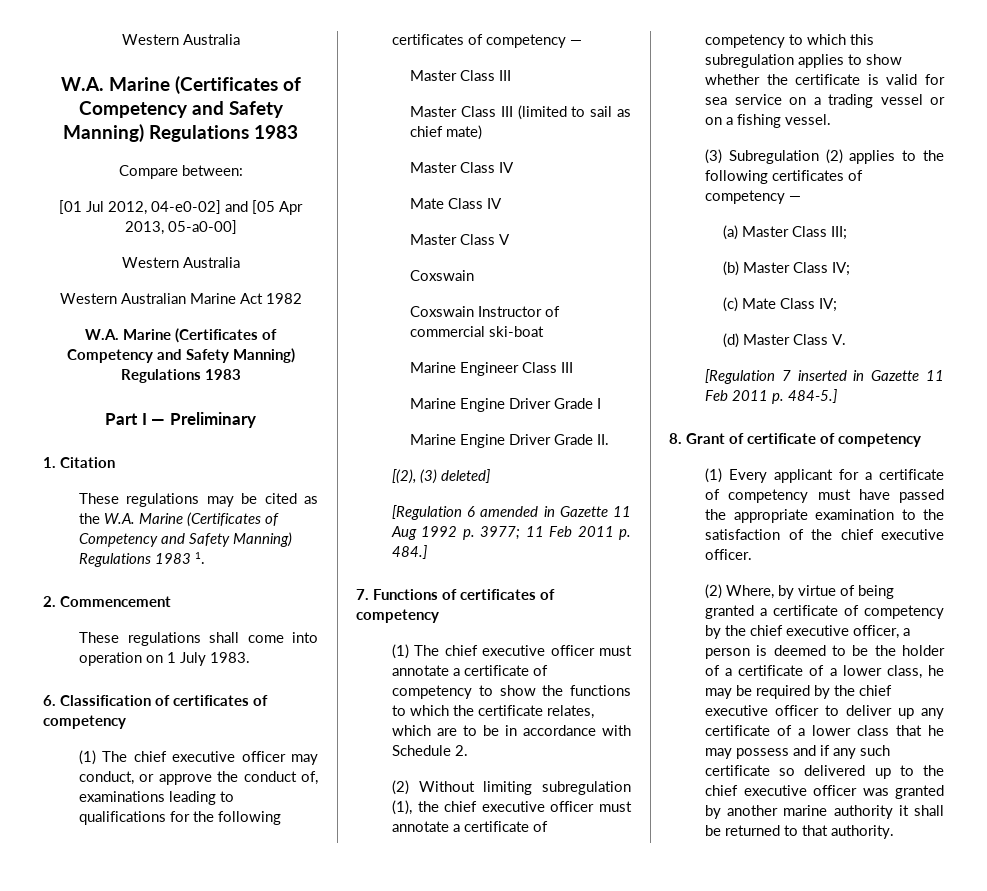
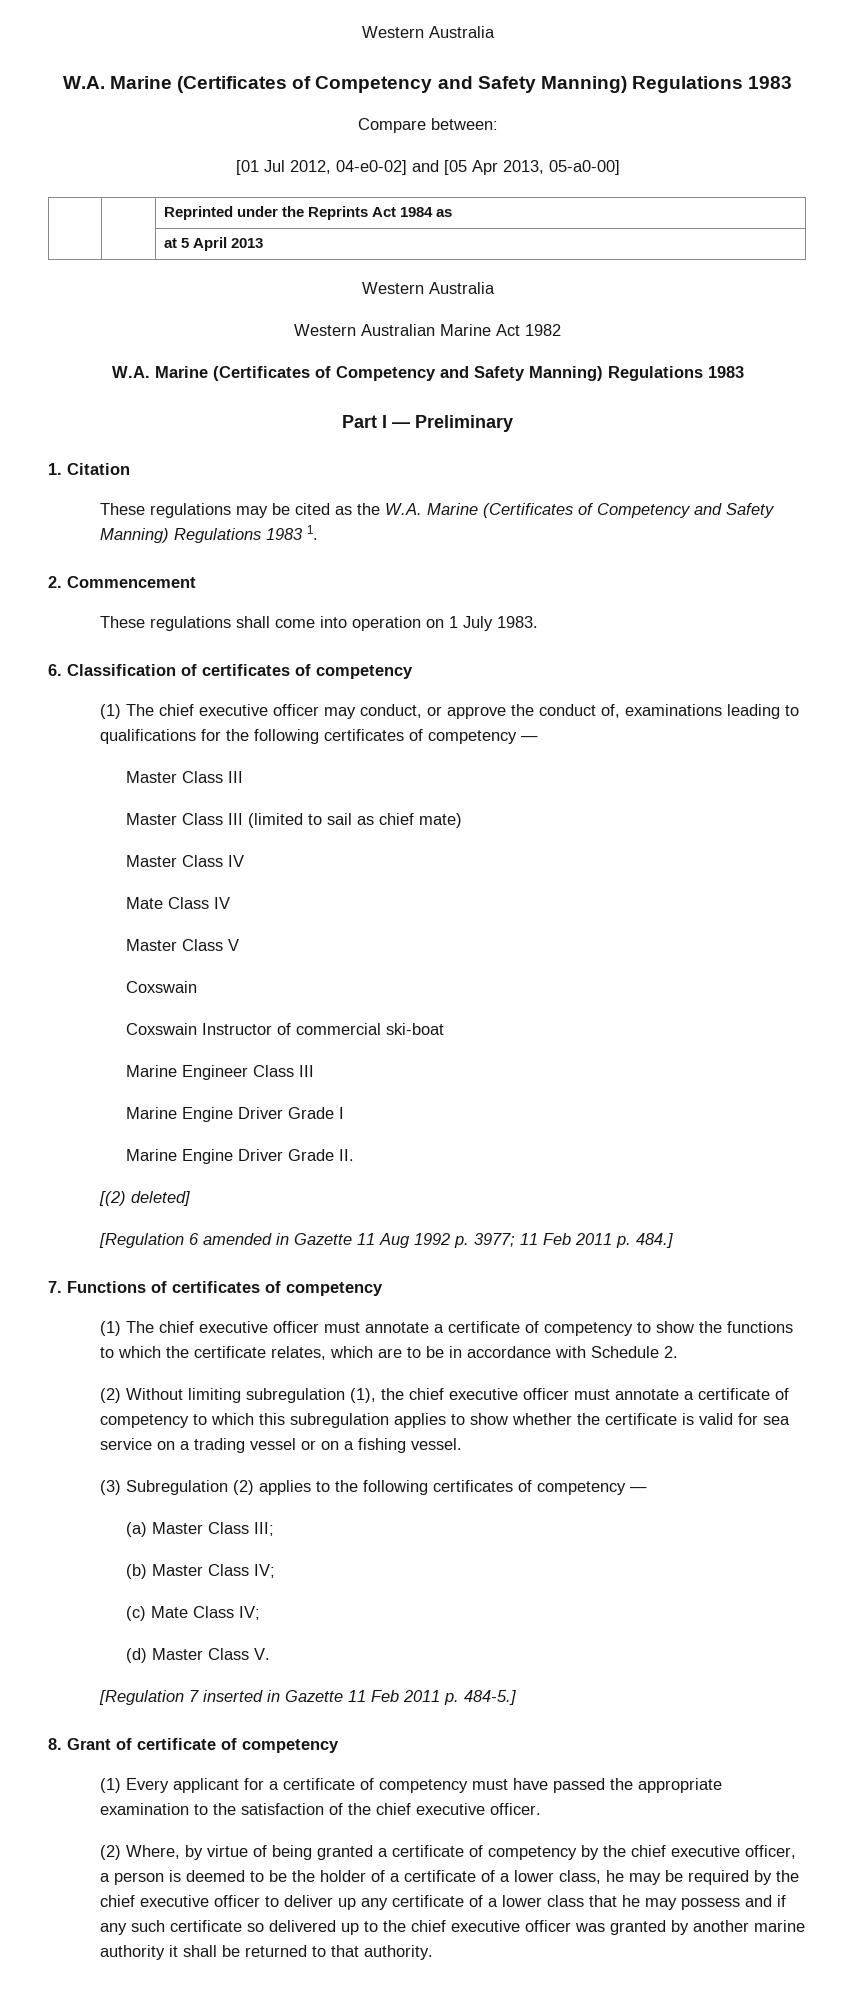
+ | | Reprinted under the Reprints Act 1984 as
+ | | at 5 April 2013
- [(2), (3) deleted]
+ [(2) deleted]

